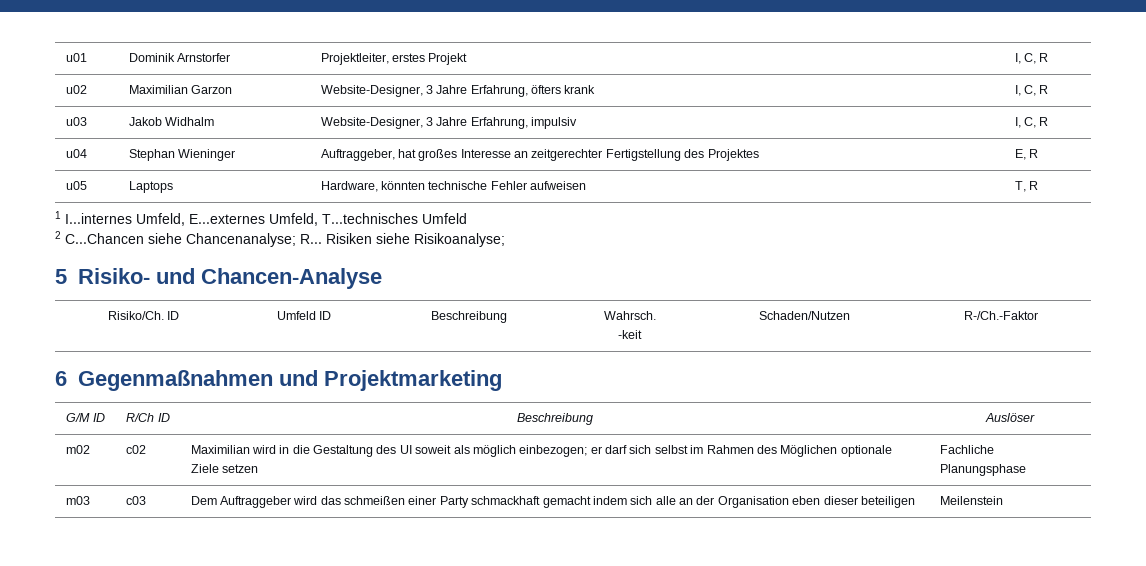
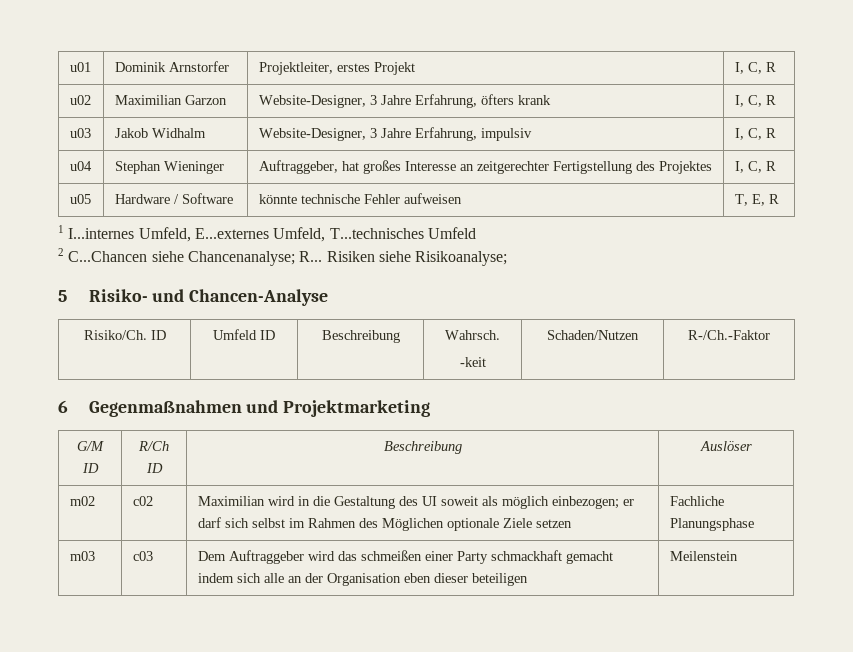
- u04 | Stephan Wieninger | Auftraggeber, hat großes Interesse an zeitgerechter Fertigstellung des Projektes | E, R
+ u04 | Stephan Wieninger | Auftraggeber, hat großes Interesse an zeitgerechter Fertigstellung des Projektes | I, C, R
- u05 | Laptops | Hardware, könnten technische Fehler aufweisen | T, R
+ u05 | Hardware / Software | könnte technische Fehler aufweisen | T, E, R

